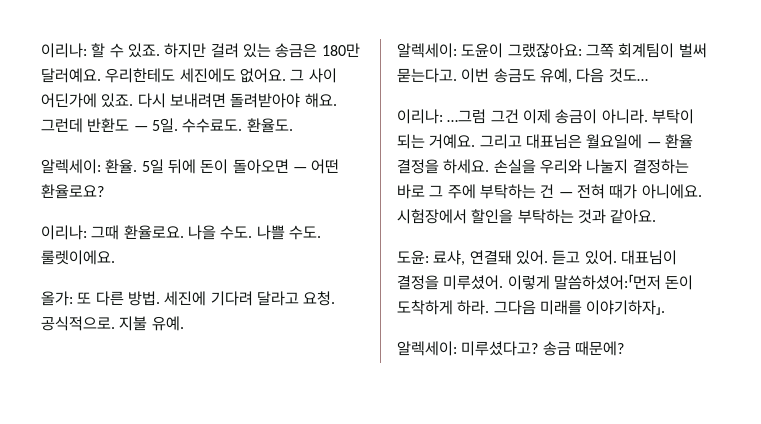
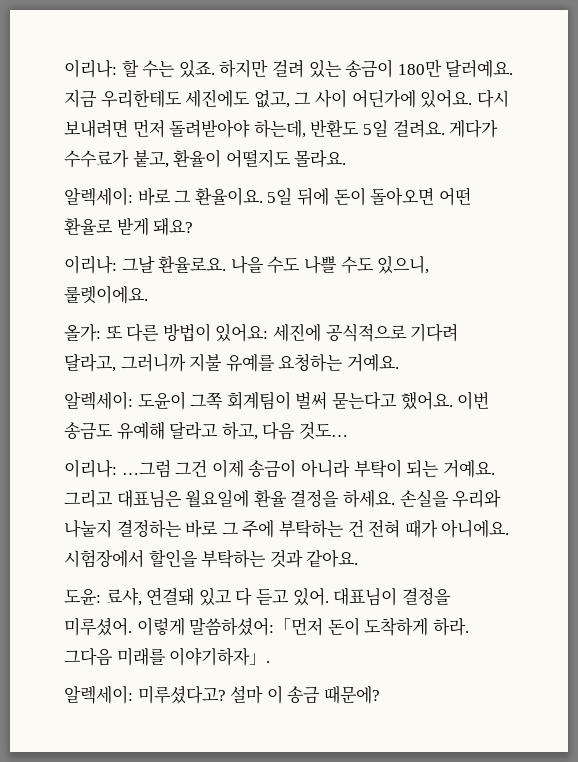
- 이리나: 할 수 있죠.
+ 이리나: 할 수는 있죠.
- 하지만 걸려 있는 송금은 180만 달러예요.
+ 하지만 걸려 있는 송금이 180만 달러예요.
- 우리한테도 세진에도 없어요. 그 사이 어딘가에 있죠.
+ 지금 우리한테도 세진에도 없고, 그 사이 어딘가에 있어요.
- 다시 보내려면 돌려받아야 해요. 그런데 반환도 — 5일. 수수료도. 환율도.
- 알렉세이: 환율. 5일 뒤에 돈이 돌아오면 — 어떤 환율로요?
- 이리나: 그때 환율로요.
+ 다시 보내려면 먼저 돌려받아야 하는데, 반환도 5일 걸려요. 게다가 수수료가 붙고, 환율이 어떨지도 몰라요.
+ 알렉세이: 바로 그 환율이요. 5일 뒤에 돈이 돌아오면 어떤 환율로 받게 돼요?
+ 이리나: 그날 환율로요.
- 나을 수도. 나쁠 수도. 룰렛이에요.
+ 나을 수도 나쁠 수도 있으니, 룰렛이에요.
- 올가: 또 다른 방법. 세진에 기다려 달라고 요청. 공식적으로. 지불 유예.
+ 올가: 또 다른 방법이 있어요: 세진에 공식적으로 기다려 달라고, 그러니까 지불 유예를 요청하는 거예요.
- 알렉세이: 도윤이 그랬잖아요: 그쪽 회계팀이 벌써 묻는다고. 이번 송금도 유예, 다음 것도…
+ 알렉세이: 도윤이 그쪽 회계팀이 벌써 묻는다고 했어요. 이번 송금도 유예해 달라고 하고, 다음 것도…
- 이리나: …그럼 그건 이제 송금이 아니라. 부탁이 되는 거예요.
+ 이리나: …그럼 그건 이제 송금이 아니라 부탁이 되는 거예요.
- 그리고 대표님은 월요일에 — 환율 결정을 하세요.
+ 그리고 대표님은 월요일에 환율 결정을 하세요.
- 손실을 우리와 나눌지 결정하는 바로 그 주에 부탁하는 건 — 전혀 때가 아니에요.
+ 손실을 우리와 나눌지 결정하는 바로 그 주에 부탁하는 건 전혀 때가 아니에요.
- 도윤: 료샤, 연결돼 있어. 듣고 있어.
+ 도윤: 료샤, 연결돼 있고 다 듣고 있어.
- 송금 때문에?
+ 설마 이 송금 때문에?

